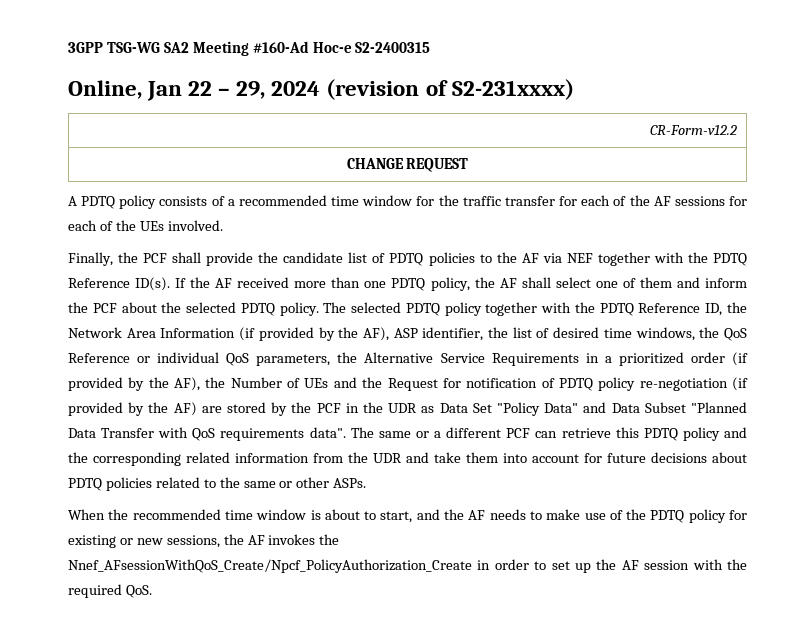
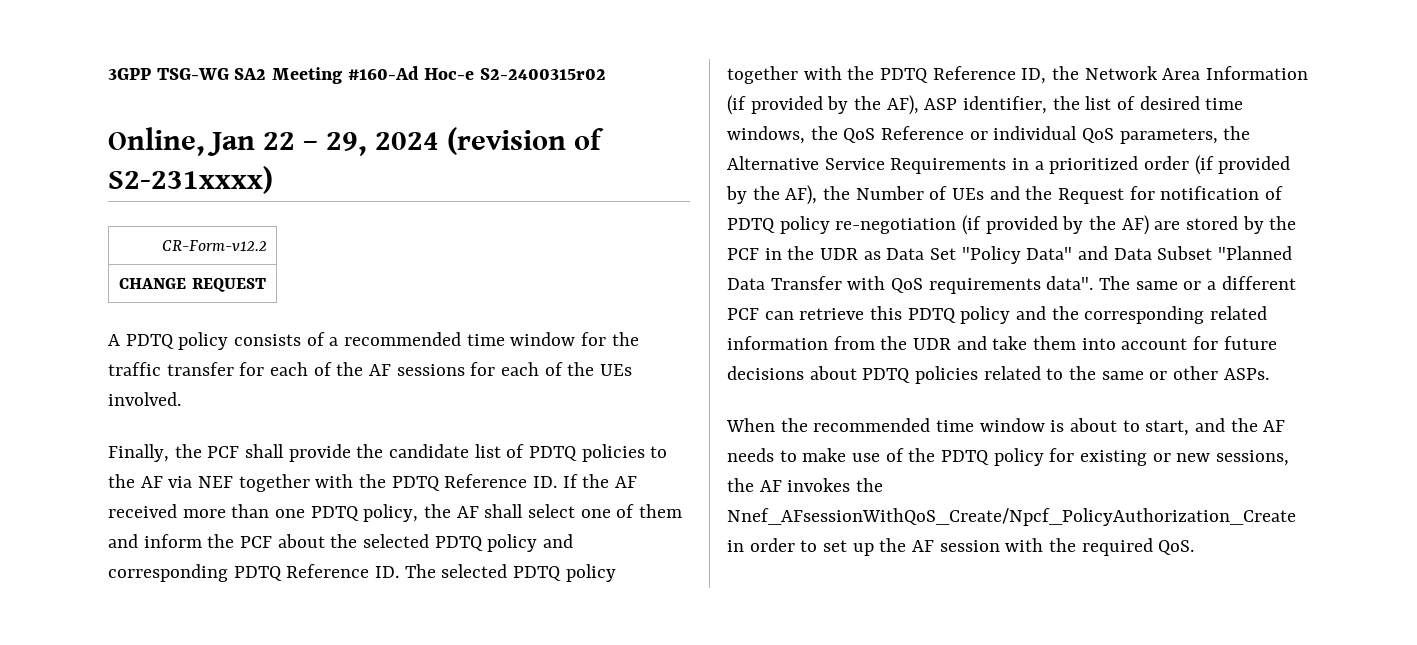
- 3GPP TSG-WG SA2 Meeting #160-Ad Hoc-e S2-2400315
+ 3GPP TSG-WG SA2 Meeting #160-Ad Hoc-e S2-2400315r02
- Finally, the PCF shall provide the candidate list of PDTQ policies to the AF via NEF together with the PDTQ Reference ID(s). If the AF received more than one PDTQ policy, the AF shall select one of them and inform the PCF about the selected PDTQ policy. The selected PDTQ policy together with the PDTQ Reference ID, the Network Area Information (if provided by the AF), ASP identifier, the list of desired time windows, the QoS Reference or individual QoS parameters, the Alternative Service Requirements in a prioritized order (if provided by the AF), the Number of UEs and the Request for notification of PDTQ policy re-negotiation (if provided by the AF) are stored by the PCF in the UDR as Data Set "Policy Data" and Data Subset "Planned Data Transfer with QoS requirements data".
+ Finally, the PCF shall provide the candidate list of PDTQ policies to the AF via NEF together with the PDTQ Reference ID. If the AF received more than one PDTQ policy, the AF shall select one of them and inform the PCF about the selected PDTQ policy and corresponding PDTQ Reference ID. The selected PDTQ policy together with the PDTQ Reference ID, the Network Area Information (if provided by the AF), ASP identifier, the list of desired time windows, the QoS Reference or individual QoS parameters, the Alternative Service Requirements in a prioritized order (if provided by the AF), the Number of UEs and the Request for notification of PDTQ policy re-negotiation (if provided by the AF) are stored by the PCF in the UDR as Data Set "Policy Data" and Data Subset "Planned Data Transfer with QoS requirements data".

